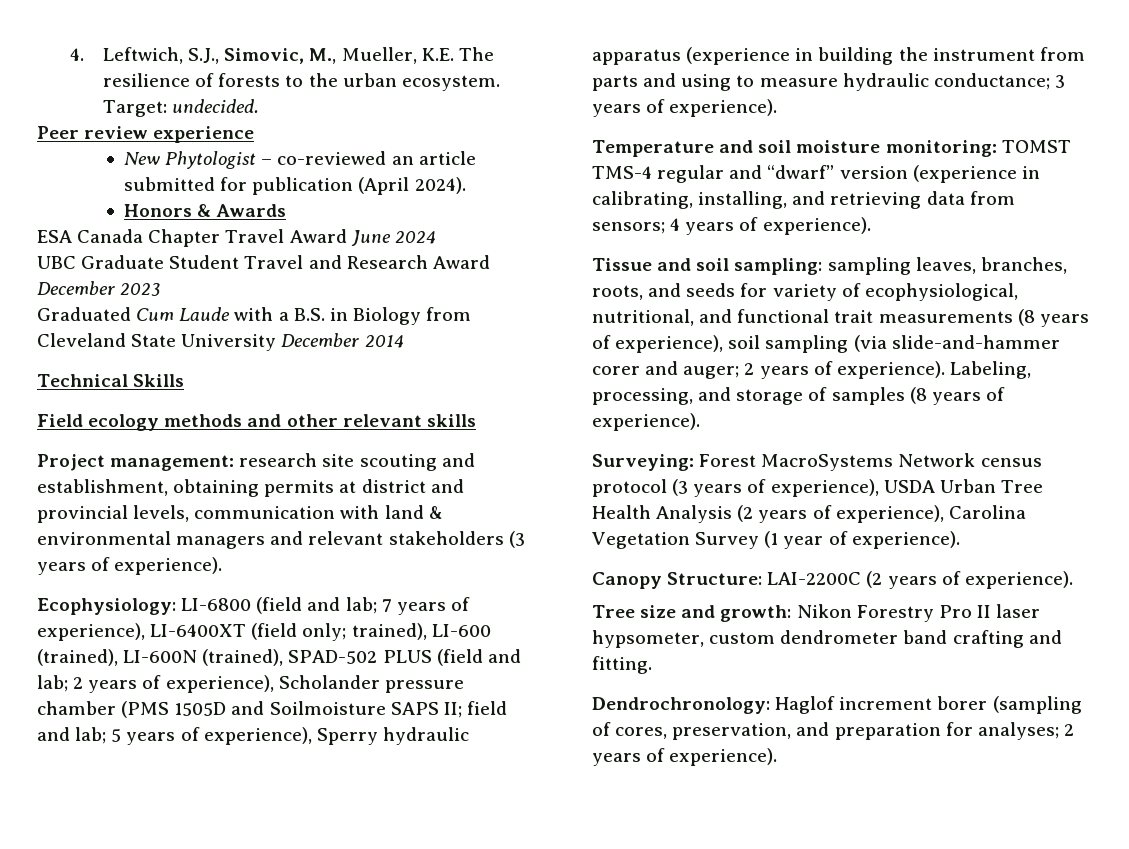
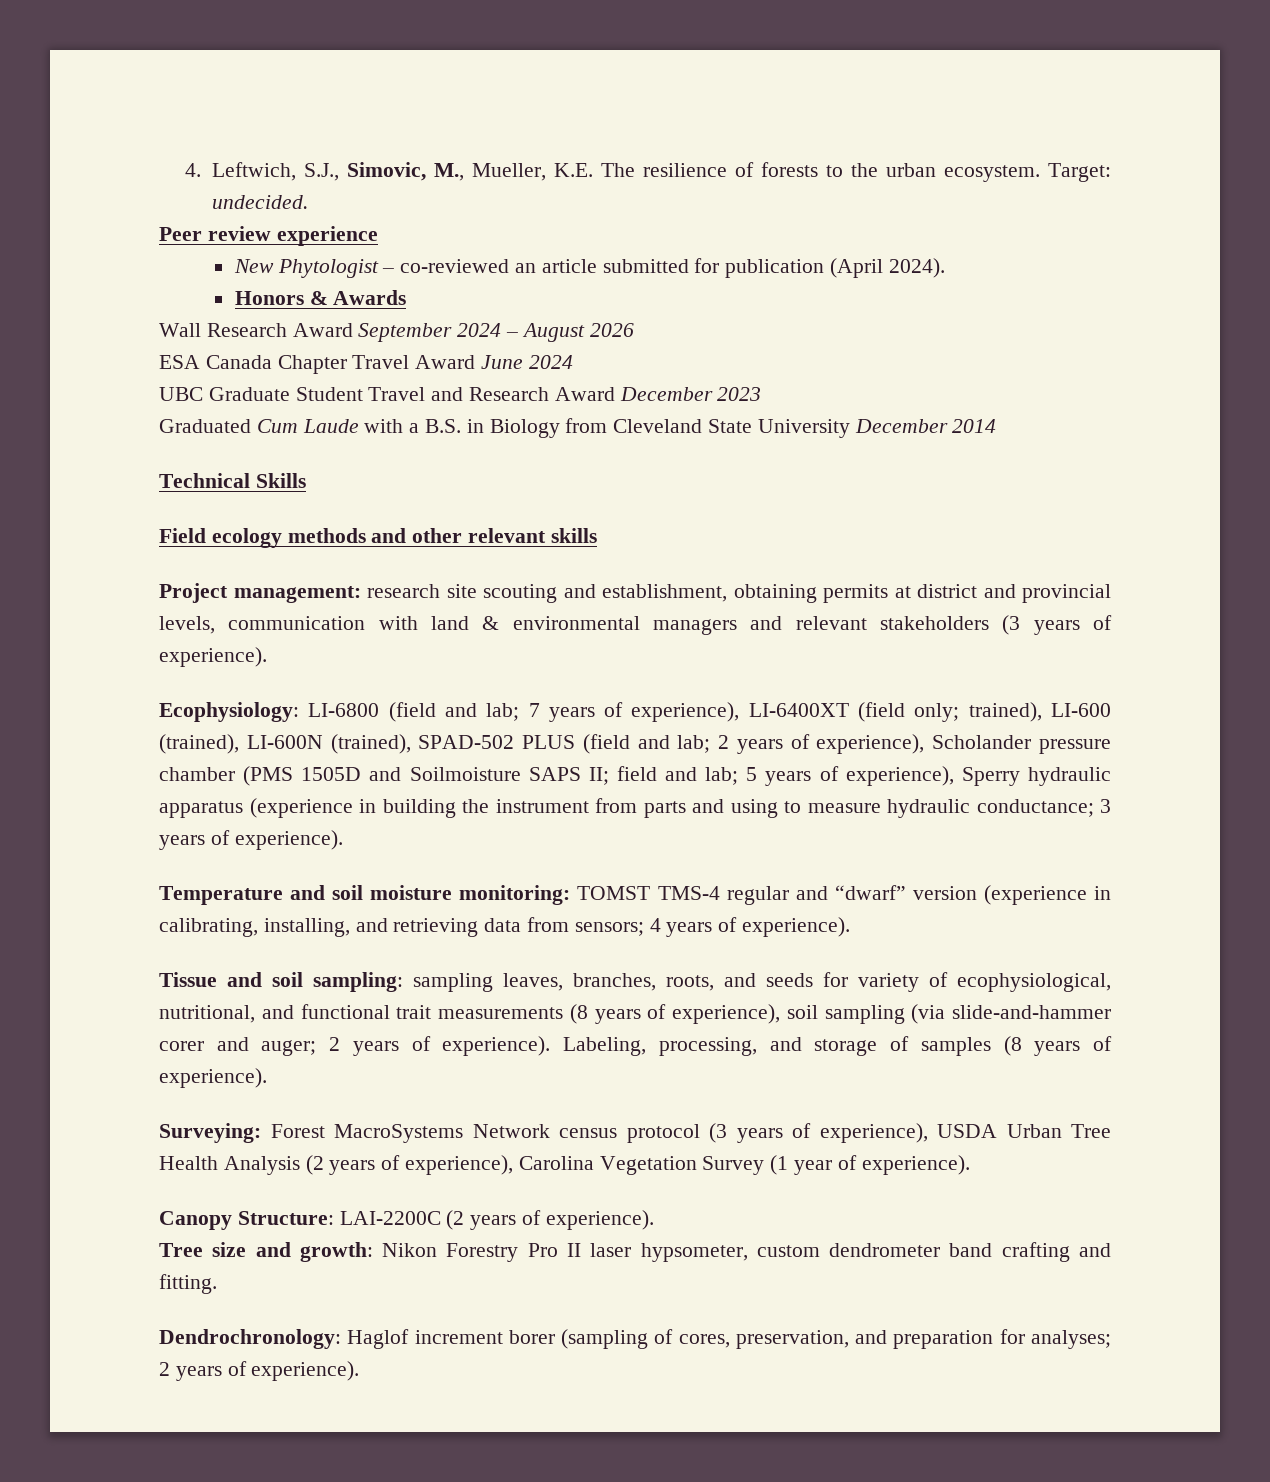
+ Wall Research Award September 2024 – August 2026

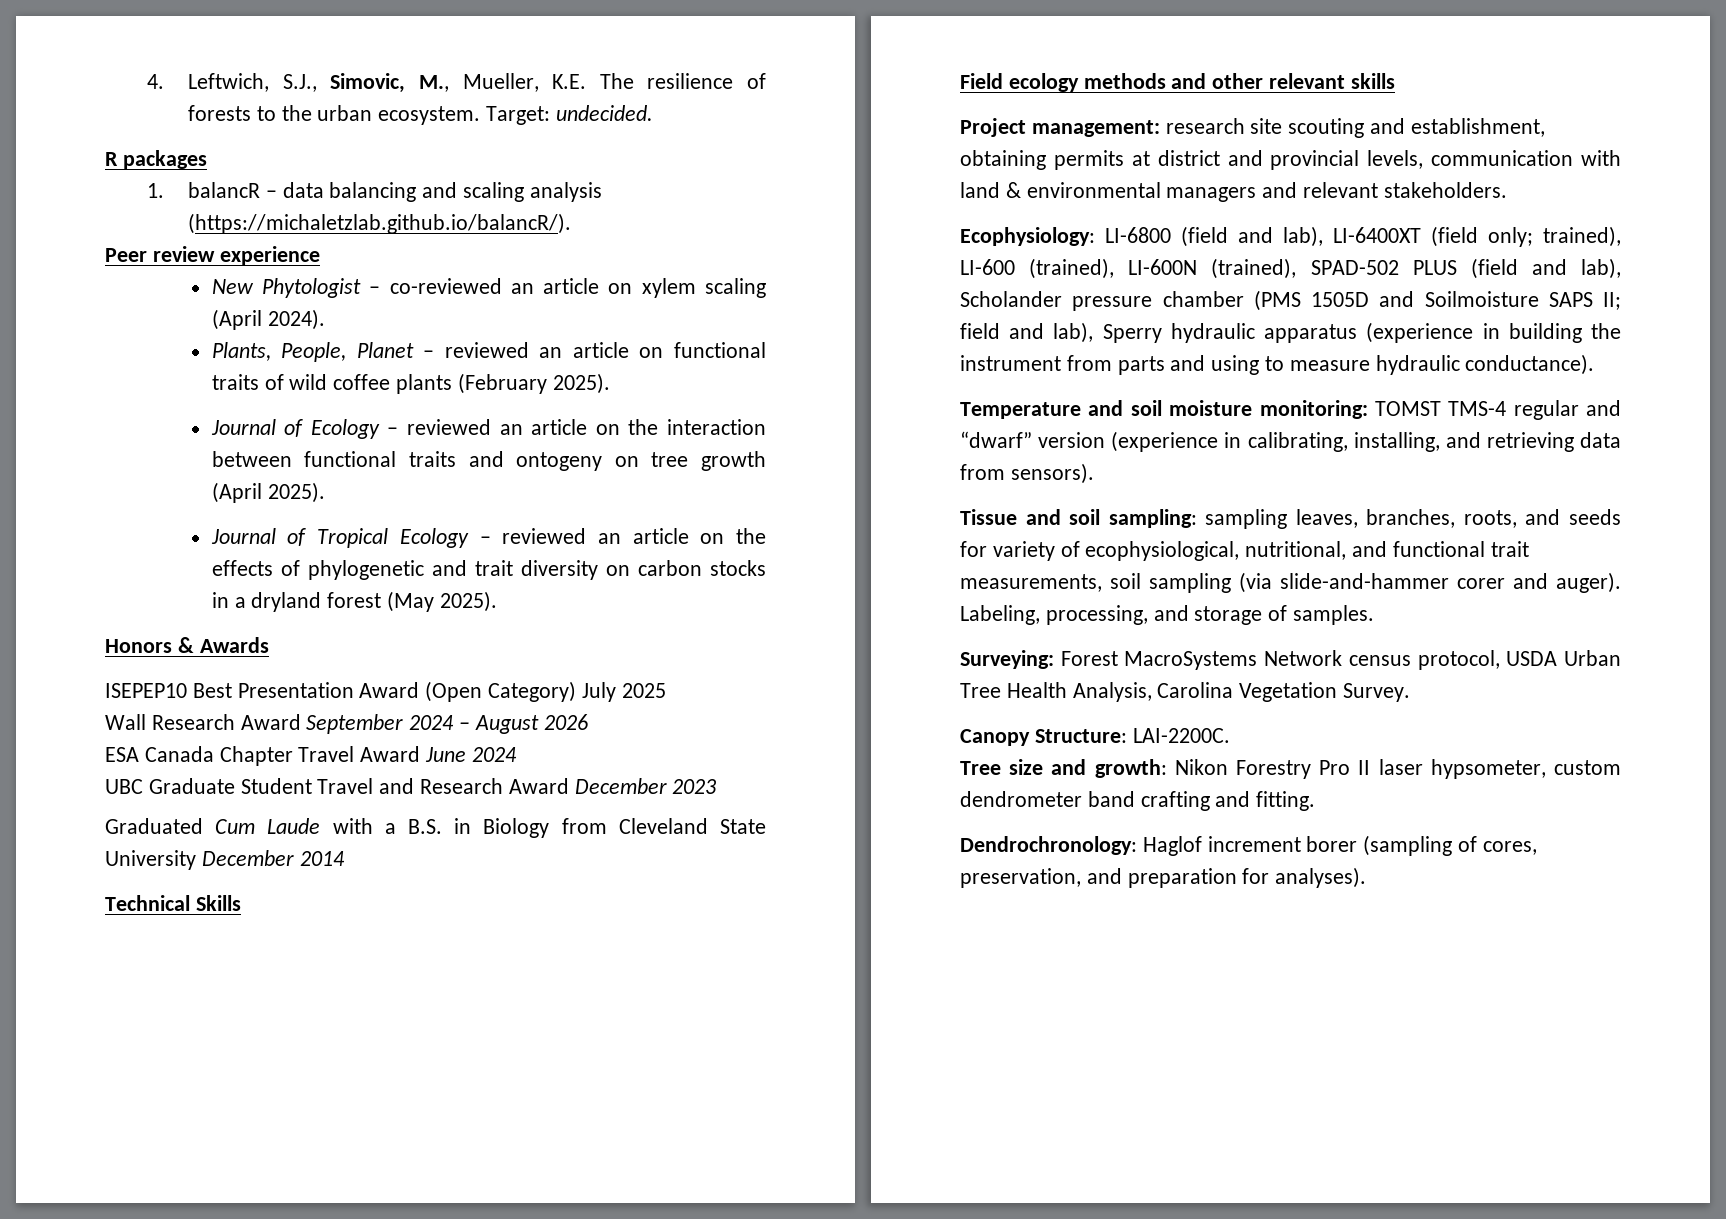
+ R packages
+ 1. balancR – data balancing and scaling analysis (https://michaletzlab.github.io/balancR/).
- New Phytologist – co-reviewed an article submitted for publication (April 2024).
+ New Phytologist – co-reviewed an article on xylem scaling (April 2024).
+ Plants, People, Planet – reviewed an article on functional traits of wild coffee plants (February 2025).
+ Journal of Ecology – reviewed an article on the interaction between functional traits and ontogeny on tree growth (April 2025).
+ Journal of Tropical Ecology – reviewed an article on the effects of phylogenetic and trait diversity on carbon stocks in a dryland forest (May 2025).
  Honors & Awards
+ ISEPEP10 Best Presentation Award (Open Category) July 2025
- Project management: research site scouting and establishment, obtaining permits at district and provincial levels, communication with land & environmental managers and relevant stakeholders (3 years of experience).
+ Project management: research site scouting and establishment, obtaining permits at district and provincial levels, communication with land & environmental managers and relevant stakeholders.
- Ecophysiology: LI-6800 (field and lab; 7 years of experience), LI-6400XT (field only; trained), LI-600 (trained), LI-600N (trained), SPAD-502 PLUS (field and lab; 2 years of experience), Scholander pressure chamber (PMS 1505D and Soilmoisture SAPS II; field and lab; 5 years of experience), Sperry hydraulic apparatus (experience in building the instrument from parts and using to measure hydraulic conductance; 3 years of experience).
+ Ecophysiology: LI-6800 (field and lab), LI-6400XT (field only; trained), LI-600 (trained), LI-600N (trained), SPAD-502 PLUS (field and lab), Scholander pressure chamber (PMS 1505D and Soilmoisture SAPS II; field and lab), Sperry hydraulic apparatus (experience in building the instrument from parts and using to measure hydraulic conductance).
- Temperature and soil moisture monitoring: TOMST TMS-4 regular and “dwarf” version (experience in calibrating, installing, and retrieving data from sensors; 4 years of experience).
+ Temperature and soil moisture monitoring: TOMST TMS-4 regular and “dwarf” version (experience in calibrating, installing, and retrieving data from sensors).
- Tissue and soil sampling: sampling leaves, branches, roots, and seeds for variety of ecophysiological, nutritional, and functional trait measurements (8 years of experience), soil sampling (via slide-and-hammer corer and auger; 2 years of experience).
+ Tissue and soil sampling: sampling leaves, branches, roots, and seeds for variety of ecophysiological, nutritional, and functional trait measurements, soil sampling (via slide-and-hammer corer and auger).
- Labeling, processing, and storage of samples (8 years of experience).
+ Labeling, processing, and storage of samples.
- Surveying: Forest MacroSystems Network census protocol (3 years of experience), USDA Urban Tree Health Analysis (2 years of experience), Carolina Vegetation Survey (1 year of experience).
- Canopy Structure: LAI-2200C (2 years of experience).
+ Surveying: Forest MacroSystems Network census protocol, USDA Urban Tree Health Analysis, Carolina Vegetation Survey.
+ Canopy Structure: LAI-2200C.
- Dendrochronology: Haglof increment borer (sampling of cores, preservation, and preparation for analyses; 2 years of experience).
+ Dendrochronology: Haglof increment borer (sampling of cores, preservation, and preparation for analyses).

